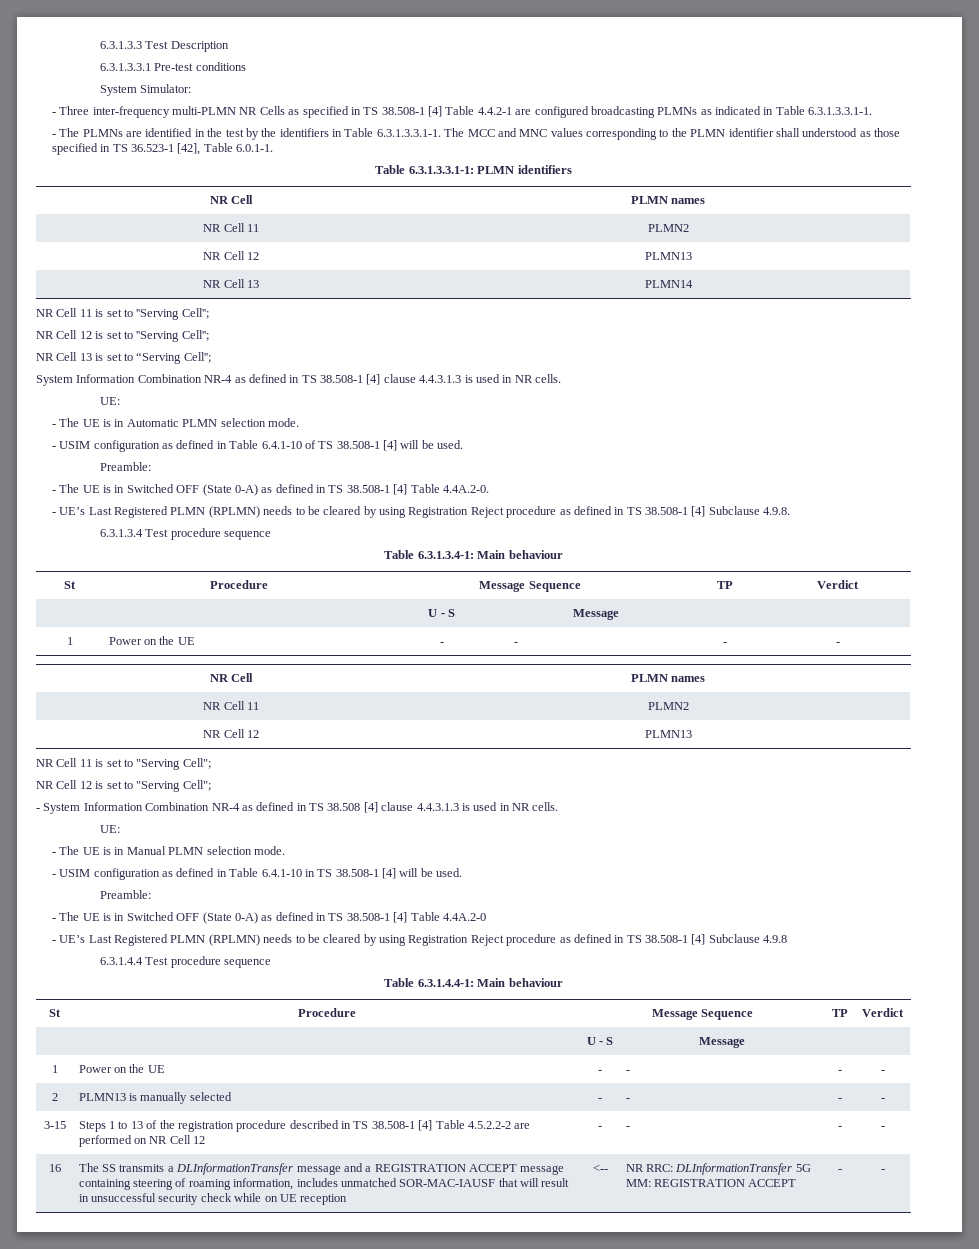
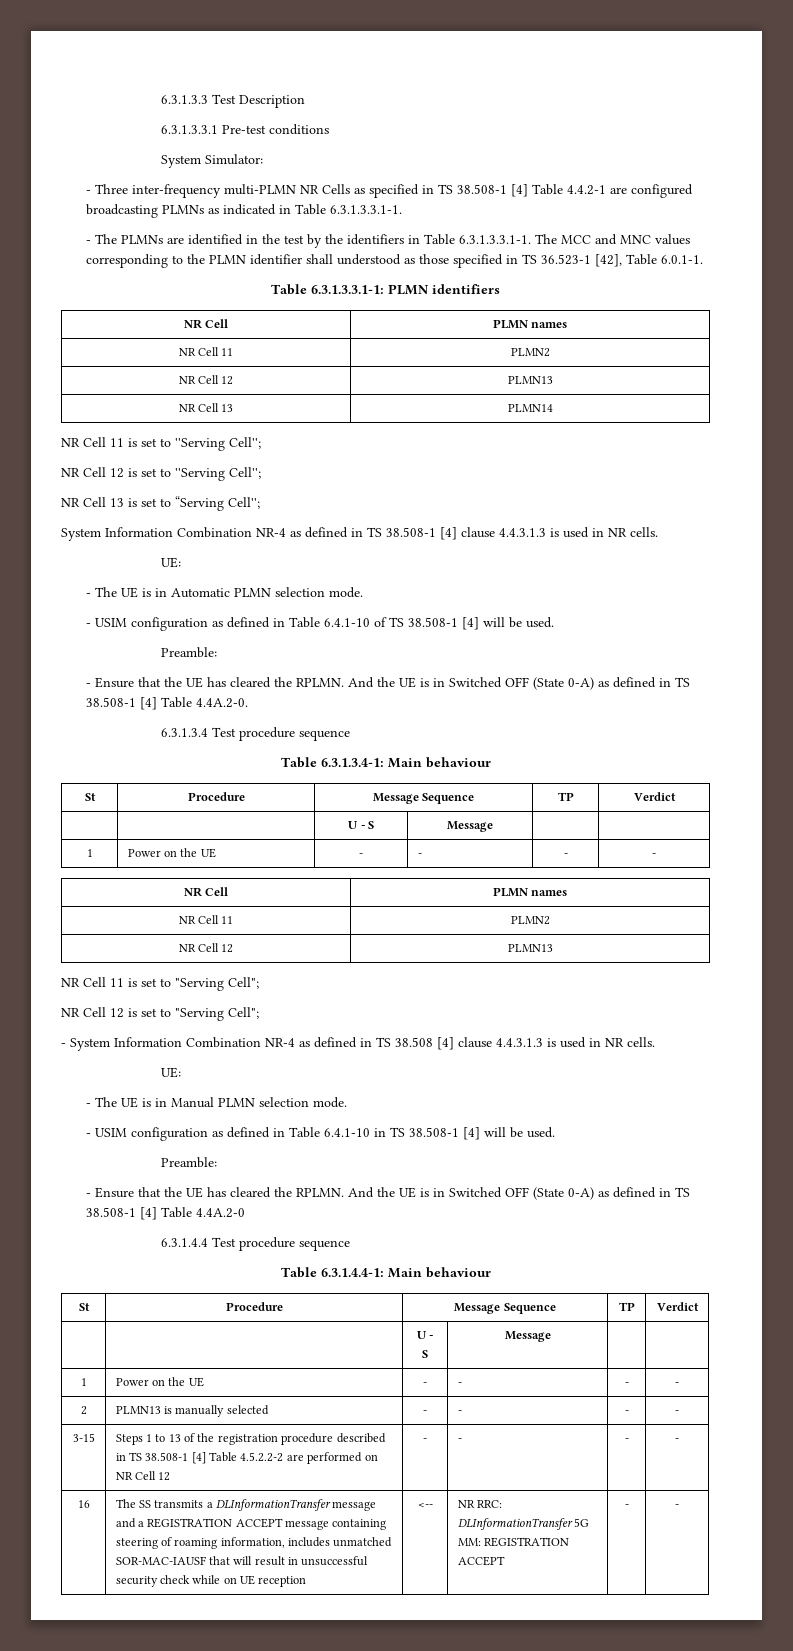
- - The UE is in Switched OFF (State 0-A) as defined in TS 38.508-1 [4] Table 4.4A.2-0.
+ - Ensure that the UE has cleared the RPLMN. And the UE is in Switched OFF (State 0-A) as defined in TS 38.508-1 [4] Table 4.4A.2-0.
- - UE’s Last Registered PLMN (RPLMN) needs to be cleared by using Registration Reject procedure as defined in TS 38.508-1 [4] Subclause 4.9.8.
- - The UE is in Switched OFF (State 0-A) as defined in TS 38.508-1 [4] Table 4.4A.2-0
+ - Ensure that the UE has cleared the RPLMN. And the UE is in Switched OFF (State 0-A) as defined in TS 38.508-1 [4] Table 4.4A.2-0
- - UE’s Last Registered PLMN (RPLMN) needs to be cleared by using Registration Reject procedure as defined in TS 38.508-1 [4] Subclause 4.9.8

